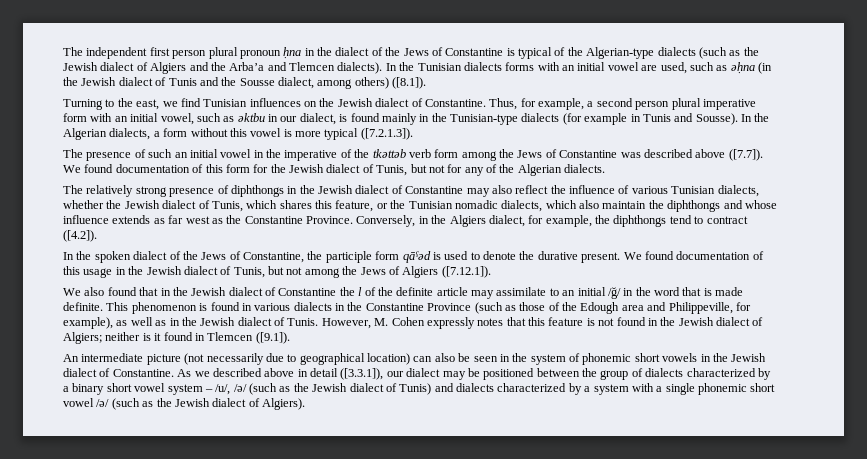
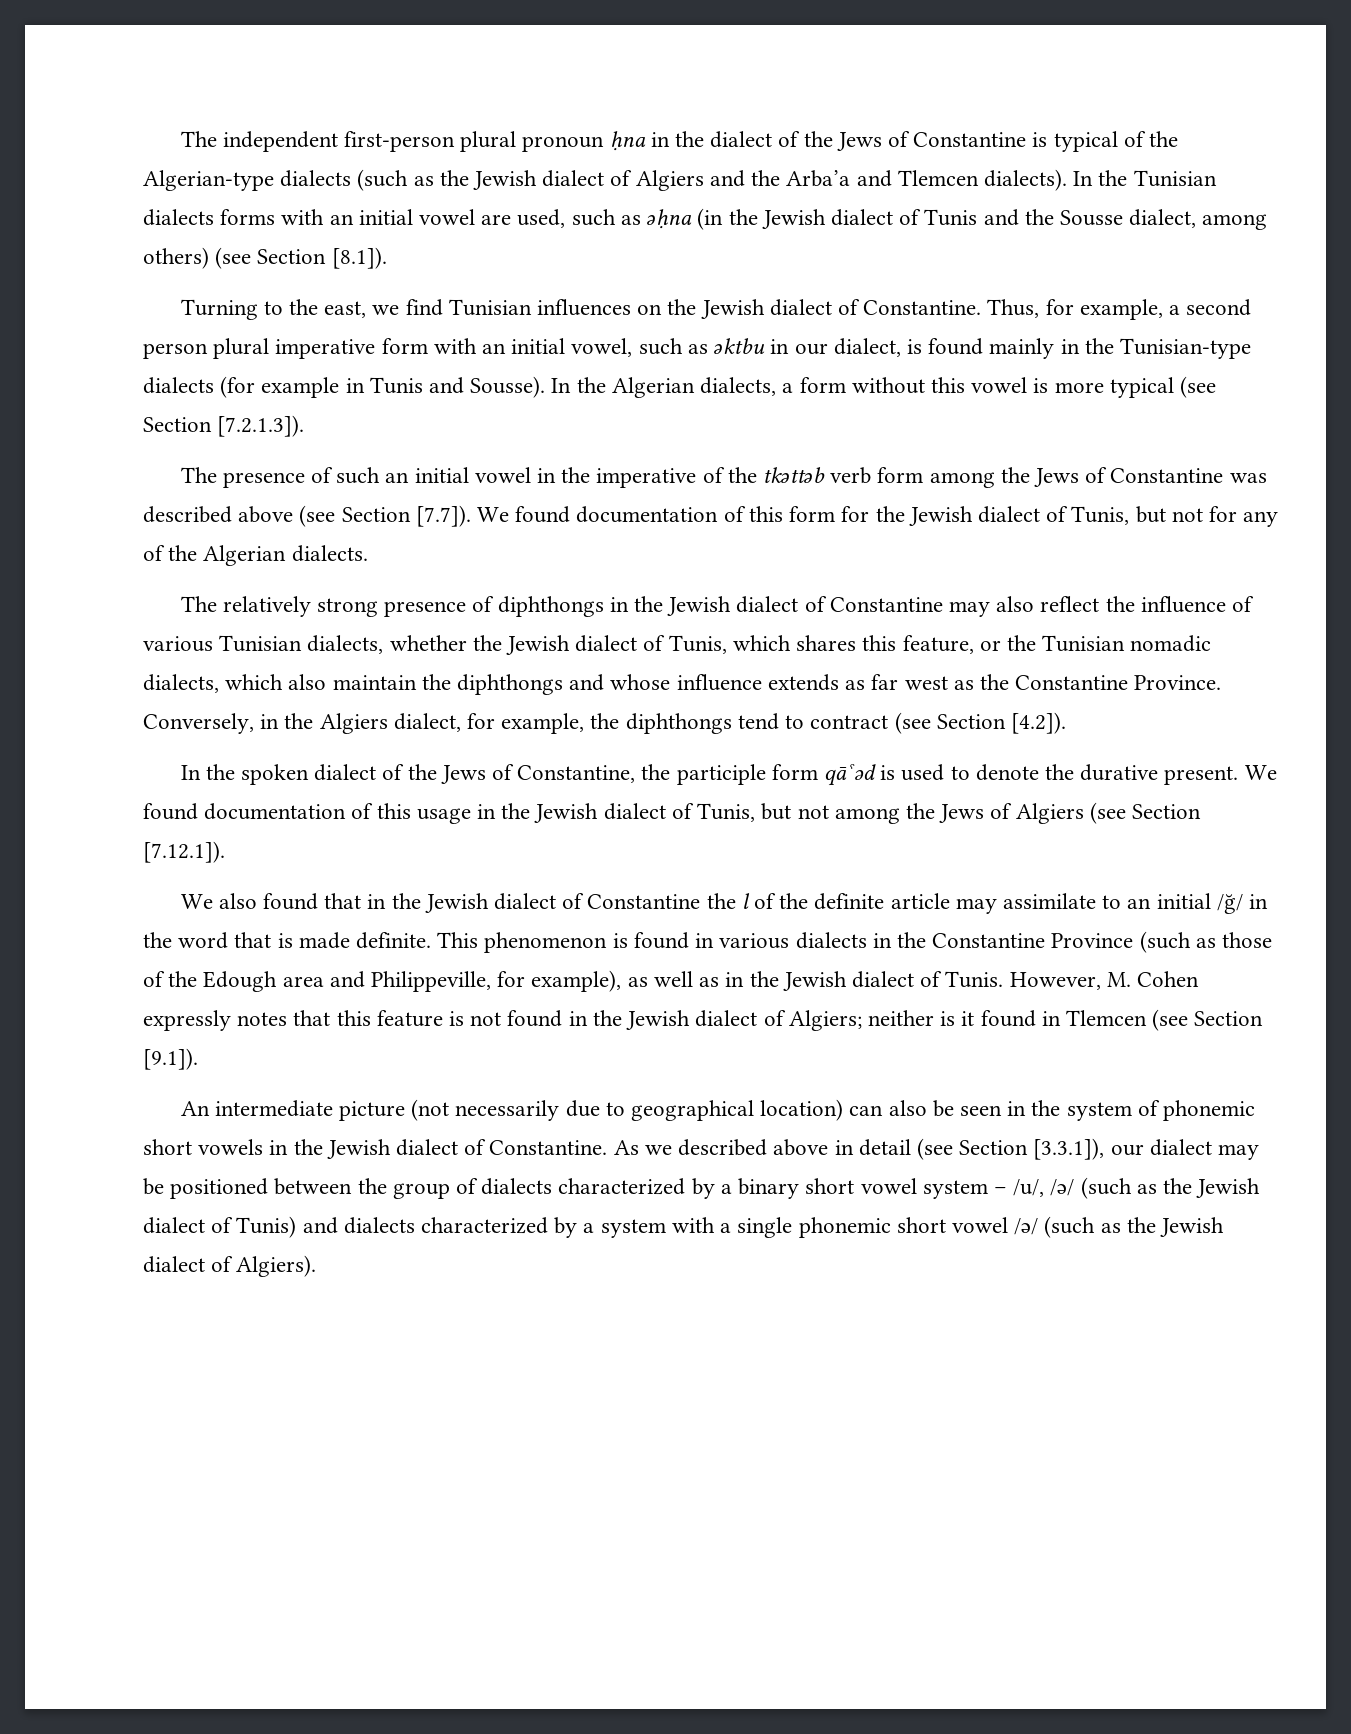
- The independent first person plural pronoun ḥna in the dialect of the Jews of Constantine is typical of the Algerian-type dialects (such as the Jewish dialect of Algiers and the Arba’a and Tlemcen dialects).
+ The independent first-person plural pronoun ḥna in the dialect of the Jews of Constantine is typical of the Algerian-type dialects (such as the Jewish dialect of Algiers and the Arba’a and Tlemcen dialects).
- In the Tunisian dialects forms with an initial vowel are used, such as ǝḥna (in the Jewish dialect of Tunis and the Sousse dialect, among others) ([8.1]).
+ In the Tunisian dialects forms with an initial vowel are used, such as ǝḥna (in the Jewish dialect of Tunis and the Sousse dialect, among others) (see Section [8.1]).
- In the Algerian dialects, a form without this vowel is more typical ([7.2.1.3]).
+ In the Algerian dialects, a form without this vowel is more typical (see Section [7.2.1.3]).
- The presence of such an initial vowel in the imperative of the tkǝttǝb verb form among the Jews of Constantine was described above ([7.7]). We found documentation of this form for the Jewish dialect of Tunis, but not for any of the Algerian dialects.
+ The presence of such an initial vowel in the imperative of the tkǝttǝb verb form among the Jews of Constantine was described above (see Section [7.7]). We found documentation of this form for the Jewish dialect of Tunis, but not for any of the Algerian dialects.
- Conversely, in the Algiers dialect, for example, the diphthongs tend to contract ([4.2]).
+ Conversely, in the Algiers dialect, for example, the diphthongs tend to contract (see Section [4.2]).
- We found documentation of this usage in the Jewish dialect of Tunis, but not among the Jews of Algiers ([7.12.1]).
+ We found documentation of this usage in the Jewish dialect of Tunis, but not among the Jews of Algiers (see Section [7.12.1]).
- However, M. Cohen expressly notes that this feature is not found in the Jewish dialect of Algiers; neither is it found in Tlemcen ([9.1]).
+ However, M. Cohen expressly notes that this feature is not found in the Jewish dialect of Algiers; neither is it found in Tlemcen (see Section [9.1]).
- As we described above in detail ([3.3.1]), our dialect may be positioned between the group of dialects characterized by a binary short vowel system – /u/, /ǝ/ (such as the Jewish dialect of Tunis) and dialects characterized by a system with a single phonemic short vowel /ǝ/ (such as the Jewish dialect of Algiers).
+ As we described above in detail (see Section [3.3.1]), our dialect may be positioned between the group of dialects characterized by a binary short vowel system – /u/, /ǝ/ (such as the Jewish dialect of Tunis) and dialects characterized by a system with a single phonemic short vowel /ǝ/ (such as the Jewish dialect of Algiers).

